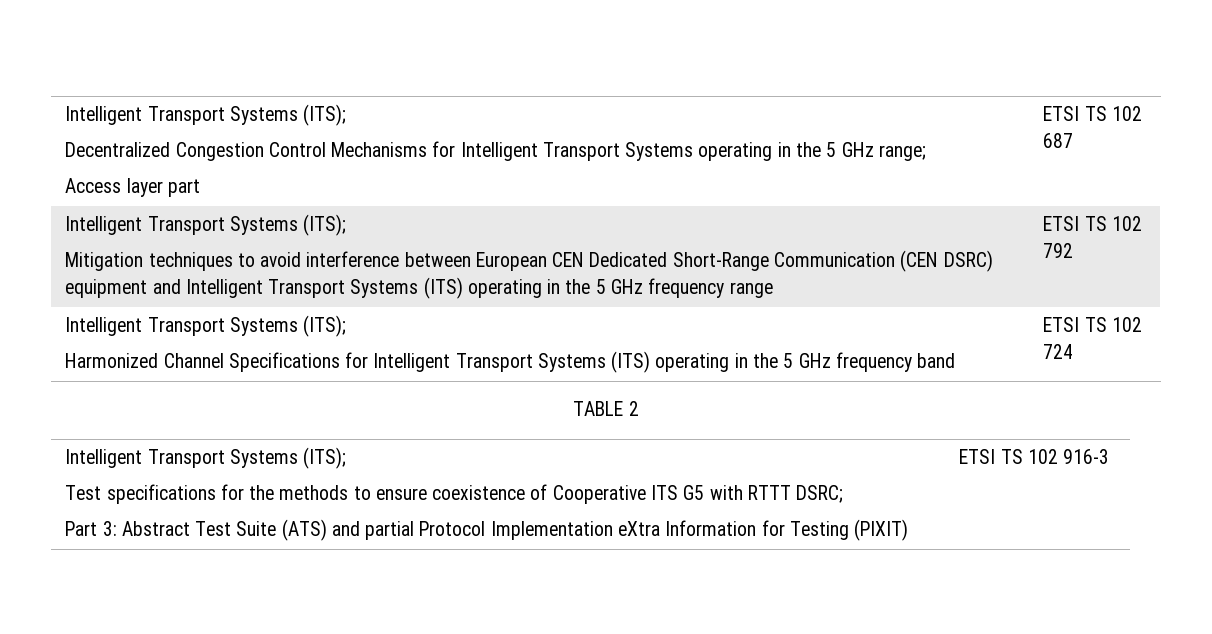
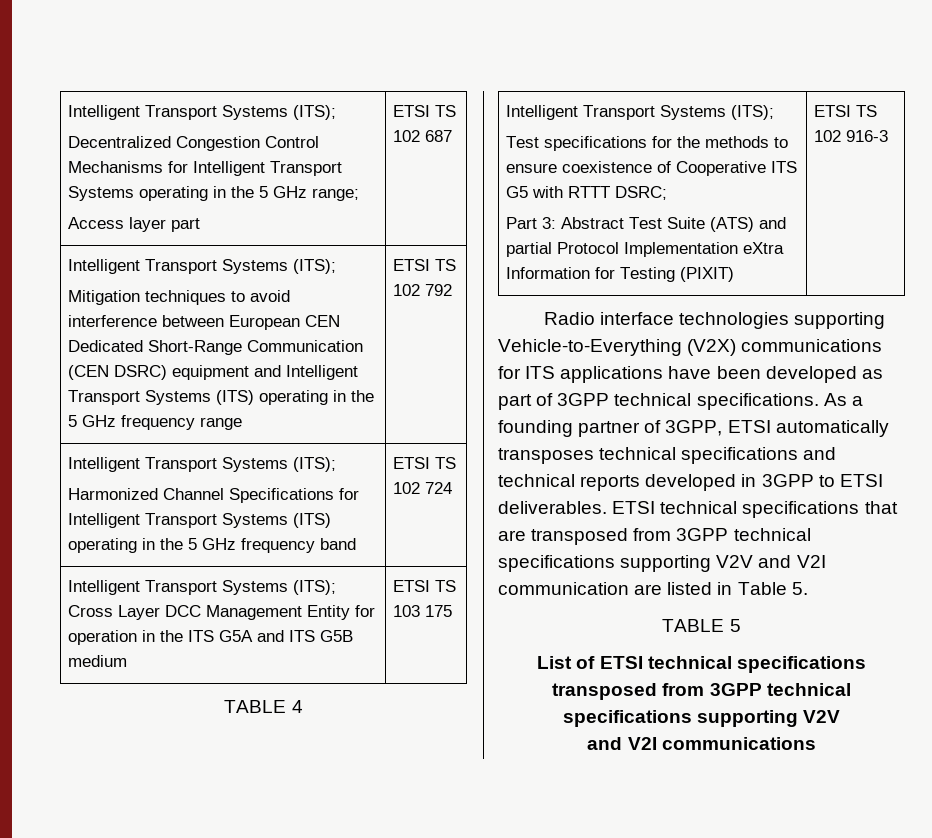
- TABLE 2
+ Intelligent Transport Systems (ITS); Cross Layer DCC Management Entity for operation in the ITS G5A and ITS G5B medium | ETSI TS 103 175
+ TABLE 4
+ Radio interface technologies supporting Vehicle-to-Everything (V2X) communications for ITS applications have been developed as part of 3GPP technical specifications. As a founding partner of 3GPP, ETSI automatically transposes technical specifications and technical reports developed in 3GPP to ETSI deliverables. ETSI technical specifications that are transposed from 3GPP technical specifications supporting V2V and V2I communication are listed in Table 5.
+ TABLE 5
+ List of ETSI technical specifications transposed from 3GPP technical specifications supporting V2V
+ and V2I communications

